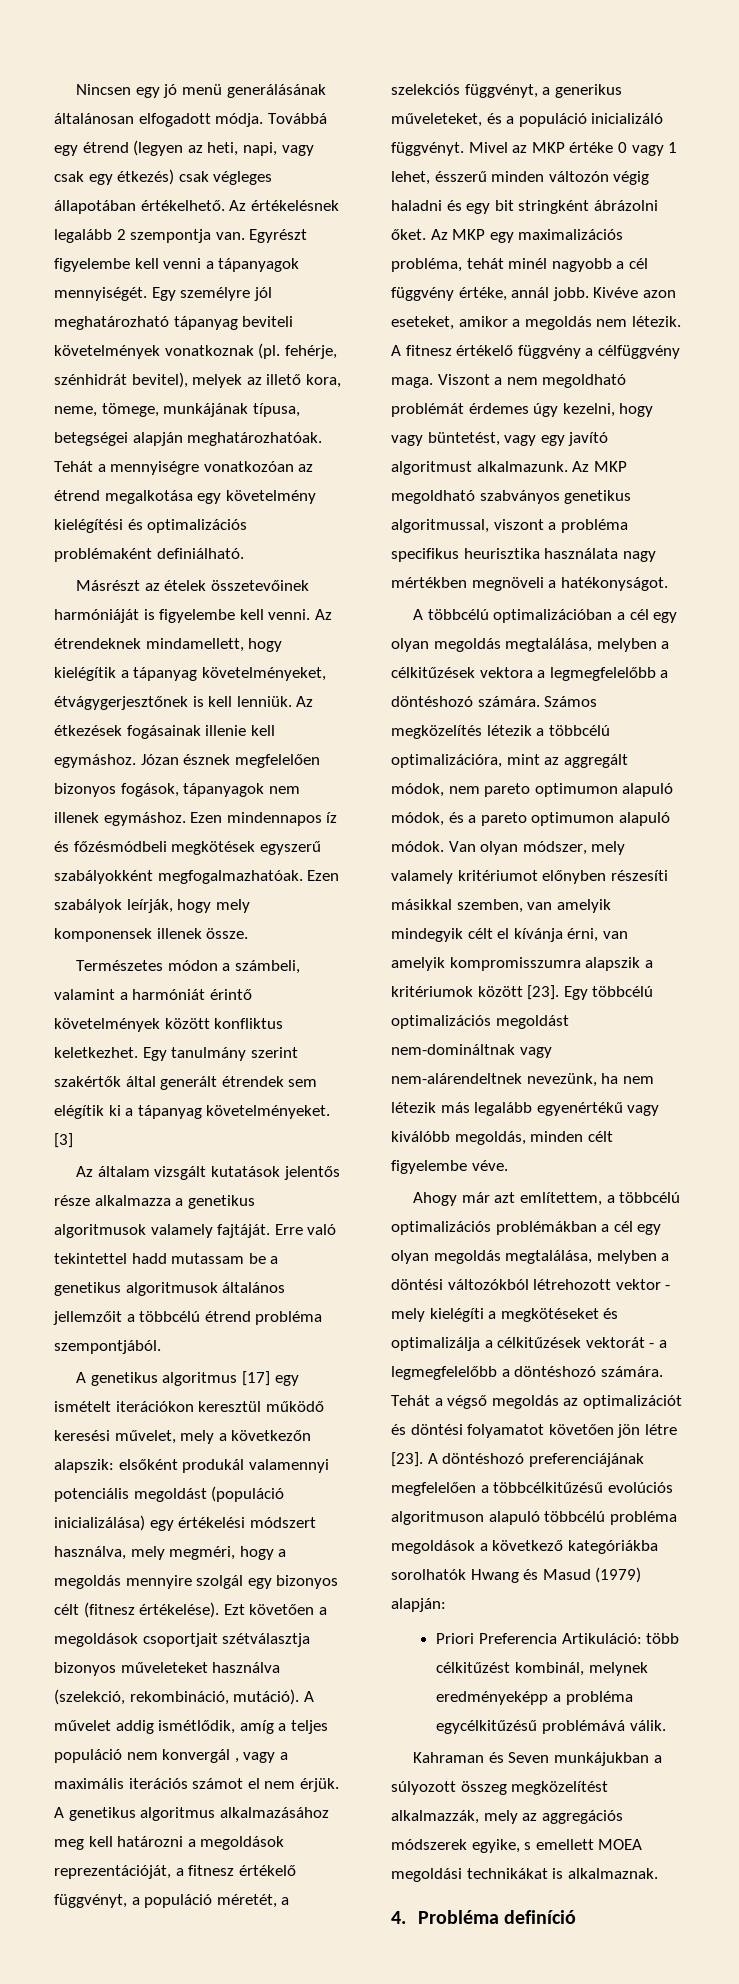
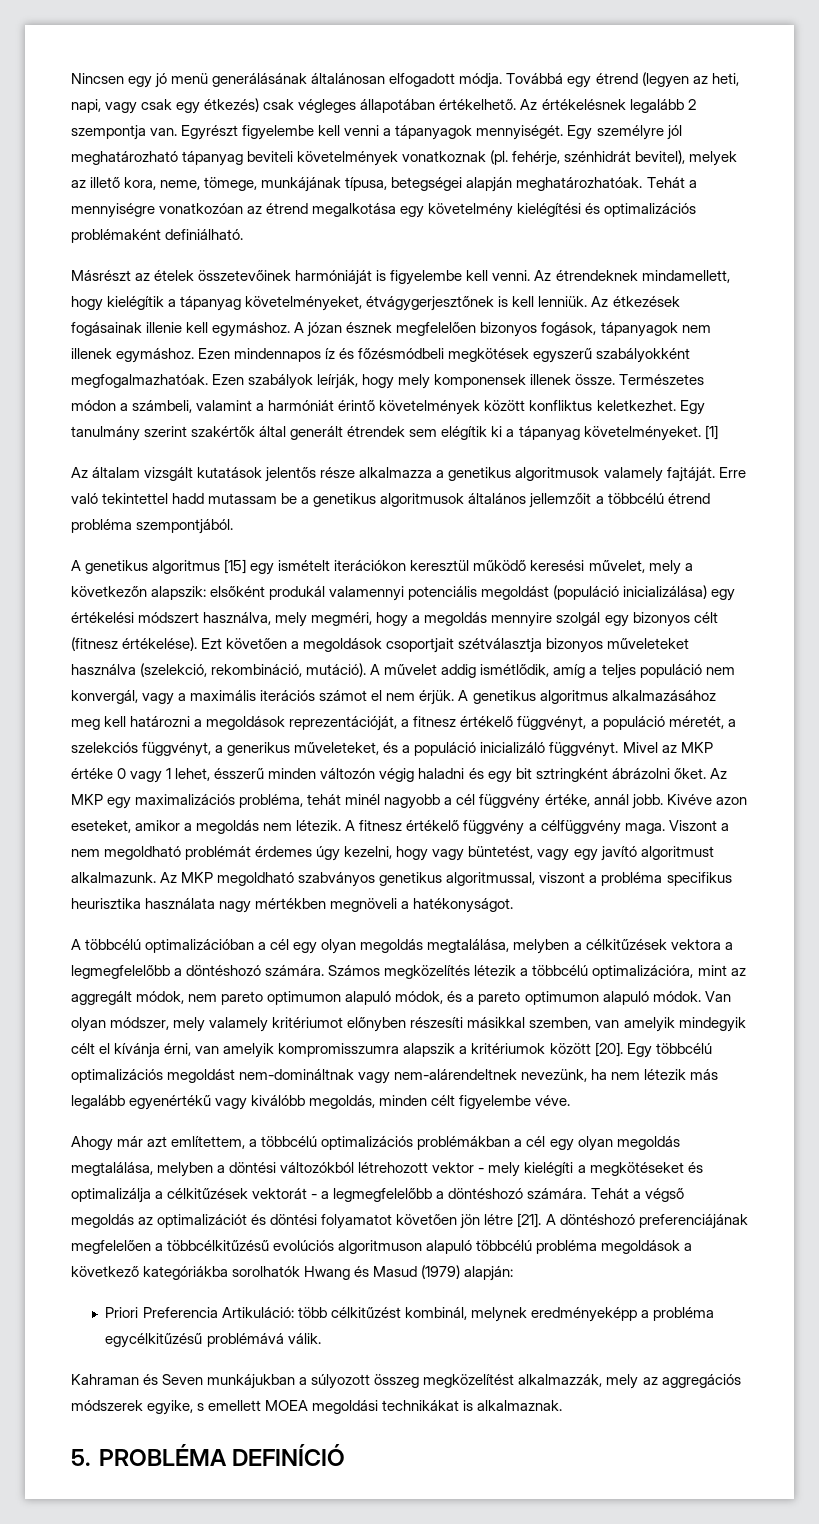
- Józan észnek megfelelően bizonyos fogások, tápanyagok nem illenek egymáshoz.
+ A józan észnek megfelelően bizonyos fogások, tápanyagok nem illenek egymáshoz.
- Ezen szabályok leírják, hogy mely komponensek illenek össze.
- Természetes módon a számbeli, valamint a harmóniát érintő követelmények között konfliktus keletkezhet.
+ Ezen szabályok leírják, hogy mely komponensek illenek össze. Természetes módon a számbeli, valamint a harmóniát érintő követelmények között konfliktus keletkezhet.
- [3]
+ [1]
- A genetikus algoritmus [17] egy ismételt iterációkon keresztül működő keresési művelet, mely a következőn alapszik: elsőként produkál valamennyi potenciális megoldást (populáció inicializálása) egy értékelési módszert használva, mely megméri, hogy a megoldás mennyire szolgál egy bizonyos célt (fitnesz értékelése).
+ A genetikus algoritmus [15] egy ismételt iterációkon keresztül működő keresési művelet, mely a következőn alapszik: elsőként produkál valamennyi potenciális megoldást (populáció inicializálása) egy értékelési módszert használva, mely megméri, hogy a megoldás mennyire szolgál egy bizonyos célt (fitnesz értékelése).
- A művelet addig ismétlődik, amíg a teljes populáció nem konvergál , vagy a maximális iterációs számot el nem érjük.
+ A művelet addig ismétlődik, amíg a teljes populáció nem konvergál, vagy a maximális iterációs számot el nem érjük.
- Mivel az MKP értéke 0 vagy 1 lehet, ésszerű minden változón végig haladni és egy bit stringként ábrázolni őket.
+ Mivel az MKP értéke 0 vagy 1 lehet, ésszerű minden változón végig haladni és egy bit sztringként ábrázolni őket.
- Van olyan módszer, mely valamely kritériumot előnyben részesíti másikkal szemben, van amelyik mindegyik célt el kívánja érni, van amelyik kompromisszumra alapszik a kritériumok között [23].
+ Van olyan módszer, mely valamely kritériumot előnyben részesíti másikkal szemben, van amelyik mindegyik célt el kívánja érni, van amelyik kompromisszumra alapszik a kritériumok között [20].
- Tehát a végső megoldás az optimalizációt és döntési folyamatot követően jön létre [23].
+ Tehát a végső megoldás az optimalizációt és döntési folyamatot követően jön létre [21].
- 4. Probléma definíció
+ 5. PROBLÉMA DEFINÍCIÓ

